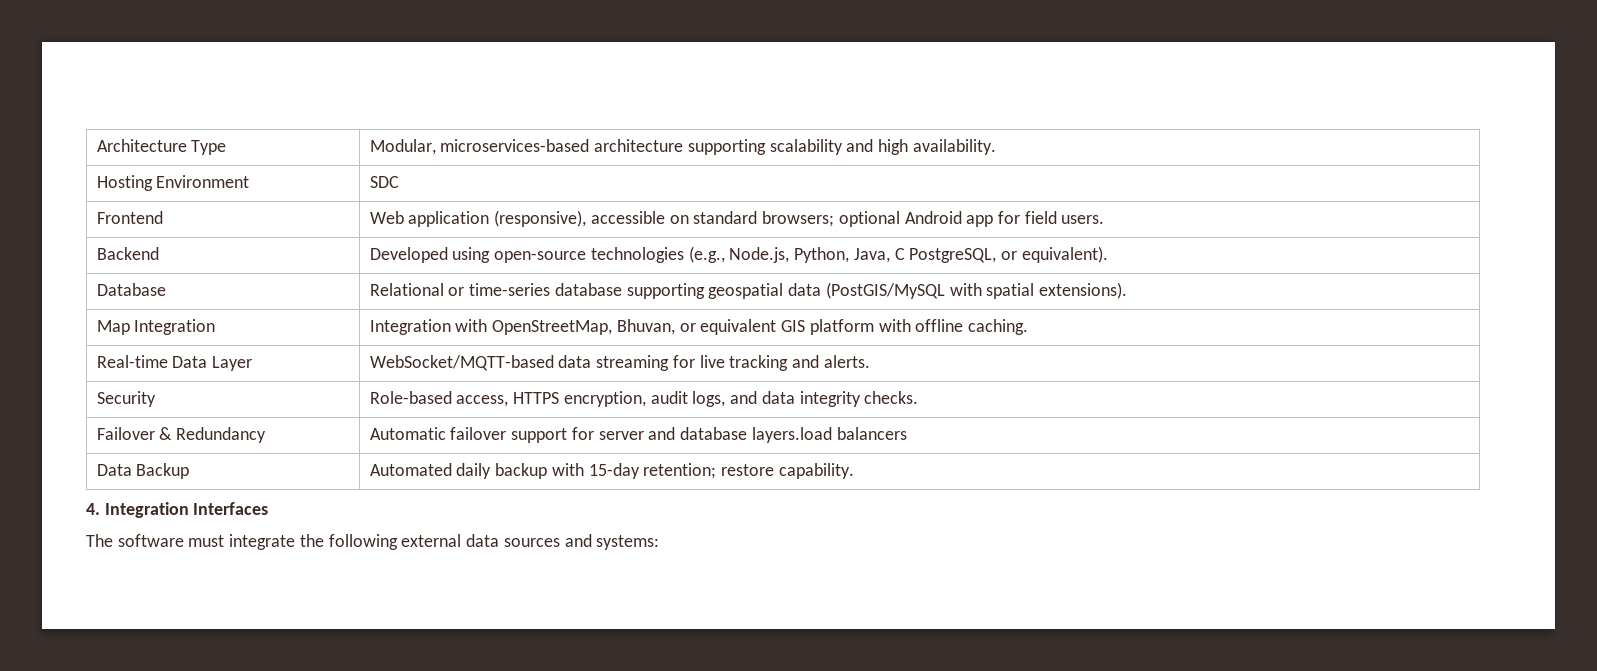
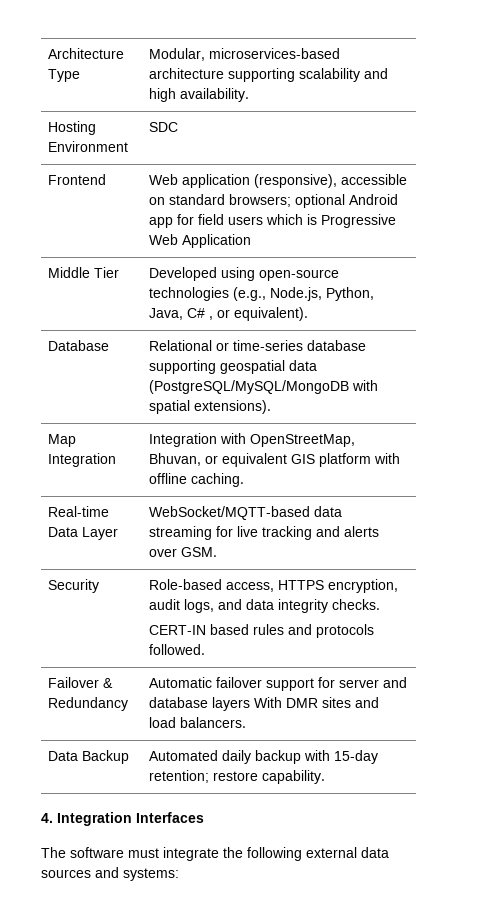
- Frontend | Web application (responsive), accessible on standard browsers; optional Android app for field users.
- Backend | Developed using open-source technologies (e.g., Node.js, Python, Java, C PostgreSQL, or equivalent).
+ Frontend | Web application (responsive), accessible on standard browsers; optional Android app for field users which is Progressive Web Application
+ Middle Tier | Developed using open-source technologies (e.g., Node.js, Python, Java, C# , or equivalent).
- Database | Relational or time-series database supporting geospatial data (PostGIS/MySQL with spatial extensions).
+ Database | Relational or time-series database supporting geospatial data (PostgreSQL/MySQL/MongoDB with spatial extensions).
- Real-time Data Layer | WebSocket/MQTT-based data streaming for live tracking and alerts.
+ Real-time Data Layer | WebSocket/MQTT-based data streaming for live tracking and alerts over GSM.
  Security | Role-based access, HTTPS encryption, audit logs, and data integrity checks.
+ CERT-IN based rules and protocols followed.
- Failover & Redundancy | Automatic failover support for server and database layers.load balancers
+ Failover & Redundancy | Automatic failover support for server and database layers With DMR sites and load balancers.

